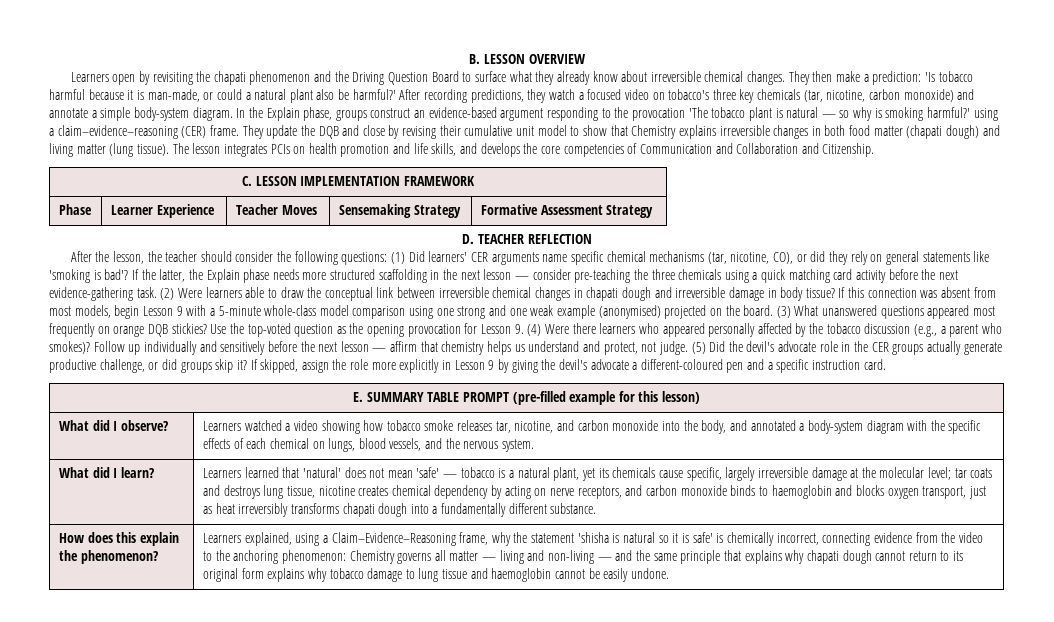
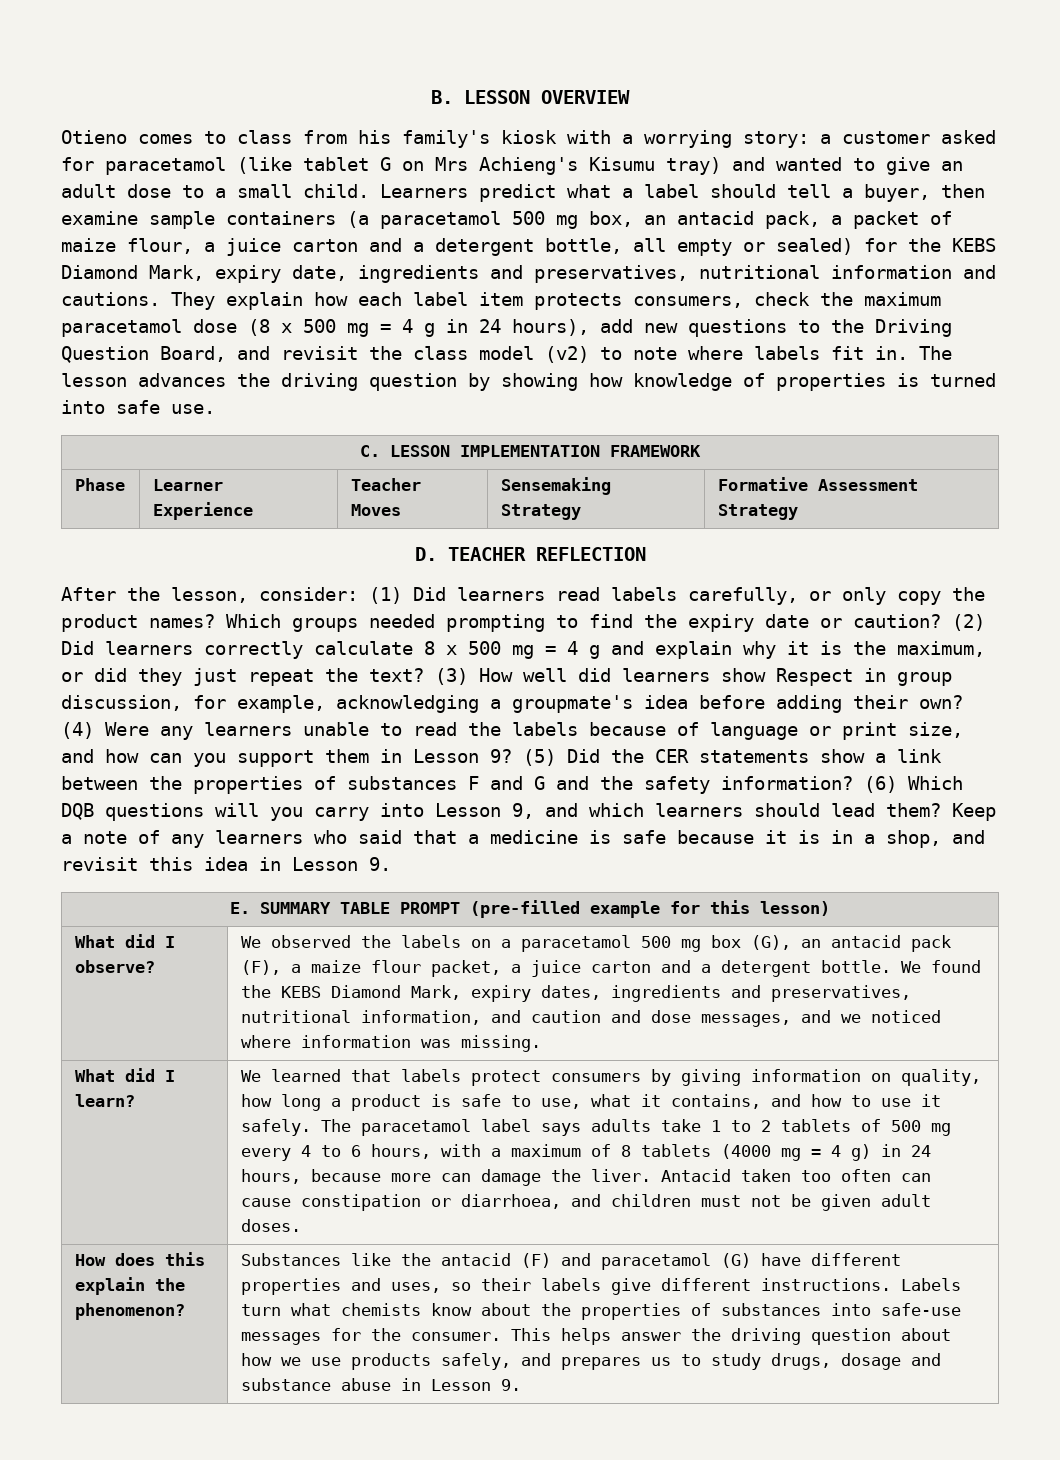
- Learners open by revisiting the chapati phenomenon and the Driving Question Board to surface what they already know about irreversible chemical changes. They then make a prediction: 'Is tobacco harmful because it is man-made, or could a natural plant also be harmful?' After recording predictions, they watch a focused video on tobacco's three key chemicals (tar, nicotine, carbon monoxide) and annotate a simple body-system diagram. In the Explain phase, groups construct an evidence-based argument responding to the provocation 'The tobacco plant is natural — so why is smoking harmful?' using a claim–evidence–reasoning (CER) frame. They update the DQB and close by revising their cumulative unit model to show that Chemistry explains irreversible changes in both food matter (chapati dough) and living matter (lung tissue). The lesson integrates PCIs on health promotion and life skills, and develops the core competencies of Communication and Collaboration and Citizenship.
+ Otieno comes to class from his family's kiosk with a worrying story: a customer asked for paracetamol (like tablet G on Mrs Achieng's Kisumu tray) and wanted to give an adult dose to a small child. Learners predict what a label should tell a buyer, then examine sample containers (a paracetamol 500 mg box, an antacid pack, a packet of maize flour, a juice carton and a detergent bottle, all empty or sealed) for the KEBS Diamond Mark, expiry date, ingredients and preservatives, nutritional information and cautions. They explain how each label item protects consumers, check the maximum paracetamol dose (8 x 500 mg = 4 g in 24 hours), add new questions to the Driving Question Board, and revisit the class model (v2) to note where labels fit in. The lesson advances the driving question by showing how knowledge of properties is turned into safe use.
- After the lesson, the teacher should consider the following questions: (1) Did learners' CER arguments name specific chemical mechanisms (tar, nicotine, CO), or did they rely on general statements like 'smoking is bad'? If the latter, the Explain phase needs more structured scaffolding in the next lesson — consider pre-teaching the three chemicals using a quick matching card activity before the next evidence-gathering task. (2) Were learners able to draw the conceptual link between irreversible chemical changes in chapati dough and irreversible damage in body tissue? If this connection was absent from most models, begin Lesson 9 with a 5-minute whole-class model comparison using one strong and one weak example (anonymised) projected on the board. (3) What unanswered questions appeared most frequently on orange DQB stickies? Use the top-voted question as the opening provocation for Lesson 9. (4) Were there learners who appeared personally affected by the tobacco discussion (e.g., a parent who smokes)? Follow up individually and sensitively before the next lesson — affirm that chemistry helps us understand and protect, not judge. (5) Did the devil's advocate role in the CER groups actually generate productive challenge, or did groups skip it? If skipped, assign the role more explicitly in Lesson 9 by giving the devil's advocate a different-coloured pen and a specific instruction card.
+ After the lesson, consider: (1) Did learners read labels carefully, or only copy the product names? Which groups needed prompting to find the expiry date or caution? (2) Did learners correctly calculate 8 x 500 mg = 4 g and explain why it is the maximum, or did they just repeat the text? (3) How well did learners show Respect in group discussion, for example, acknowledging a groupmate's idea before adding their own? (4) Were any learners unable to read the labels because of language or print size, and how can you support them in Lesson 9? (5) Did the CER statements show a link between the properties of substances F and G and the safety information? (6) Which DQB questions will you carry into Lesson 9, and which learners should lead them? Keep a note of any learners who said that a medicine is safe because it is in a shop, and revisit this idea in Lesson 9.
- Learners watched a video showing how tobacco smoke releases tar, nicotine, and carbon monoxide into the body, and annotated a body-system diagram with the specific effects of each chemical on lungs, blood vessels, and the nervous system.
+ We observed the labels on a paracetamol 500 mg box (G), an antacid pack (F), a maize flour packet, a juice carton and a detergent bottle. We found the KEBS Diamond Mark, expiry dates, ingredients and preservatives, nutritional information, and caution and dose messages, and we noticed where information was missing.
- Learners learned that 'natural' does not mean 'safe' — tobacco is a natural plant, yet its chemicals cause specific, largely irreversible damage at the molecular level; tar coats and destroys lung tissue, nicotine creates chemical dependency by acting on nerve receptors, and carbon monoxide binds to haemoglobin and blocks oxygen transport, just as heat irreversibly transforms chapati dough into a fundamentally different substance.
+ We learned that labels protect consumers by giving information on quality, how long a product is safe to use, what it contains, and how to use it safely. The paracetamol label says adults take 1 to 2 tablets of 500 mg every 4 to 6 hours, with a maximum of 8 tablets (4000 mg = 4 g) in 24 hours, because more can damage the liver. Antacid taken too often can cause constipation or diarrhoea, and children must not be given adult doses.
- Learners explained, using a Claim–Evidence–Reasoning frame, why the statement 'shisha is natural so it is safe' is chemically incorrect, connecting evidence from the video to the anchoring phenomenon: Chemistry governs all matter — living and non-living — and the same principle that explains why chapati dough cannot return to its original form explains why tobacco damage to lung tissue and haemoglobin cannot be easily undone.
+ Substances like the antacid (F) and paracetamol (G) have different properties and uses, so their labels give different instructions. Labels turn what chemists know about the properties of substances into safe-use messages for the consumer. This helps answer the driving question about how we use products safely, and prepares us to study drugs, dosage and substance abuse in Lesson 9.

